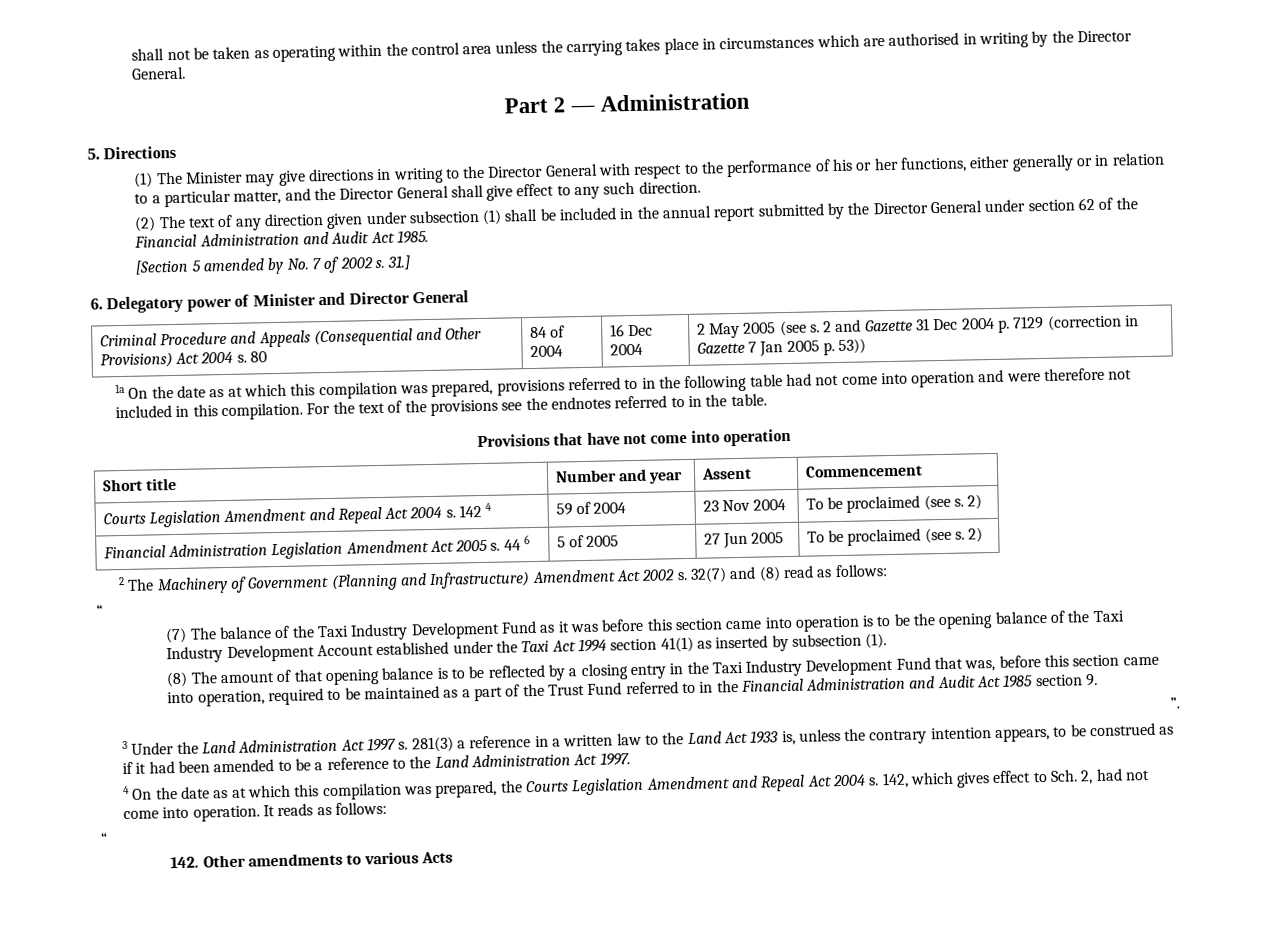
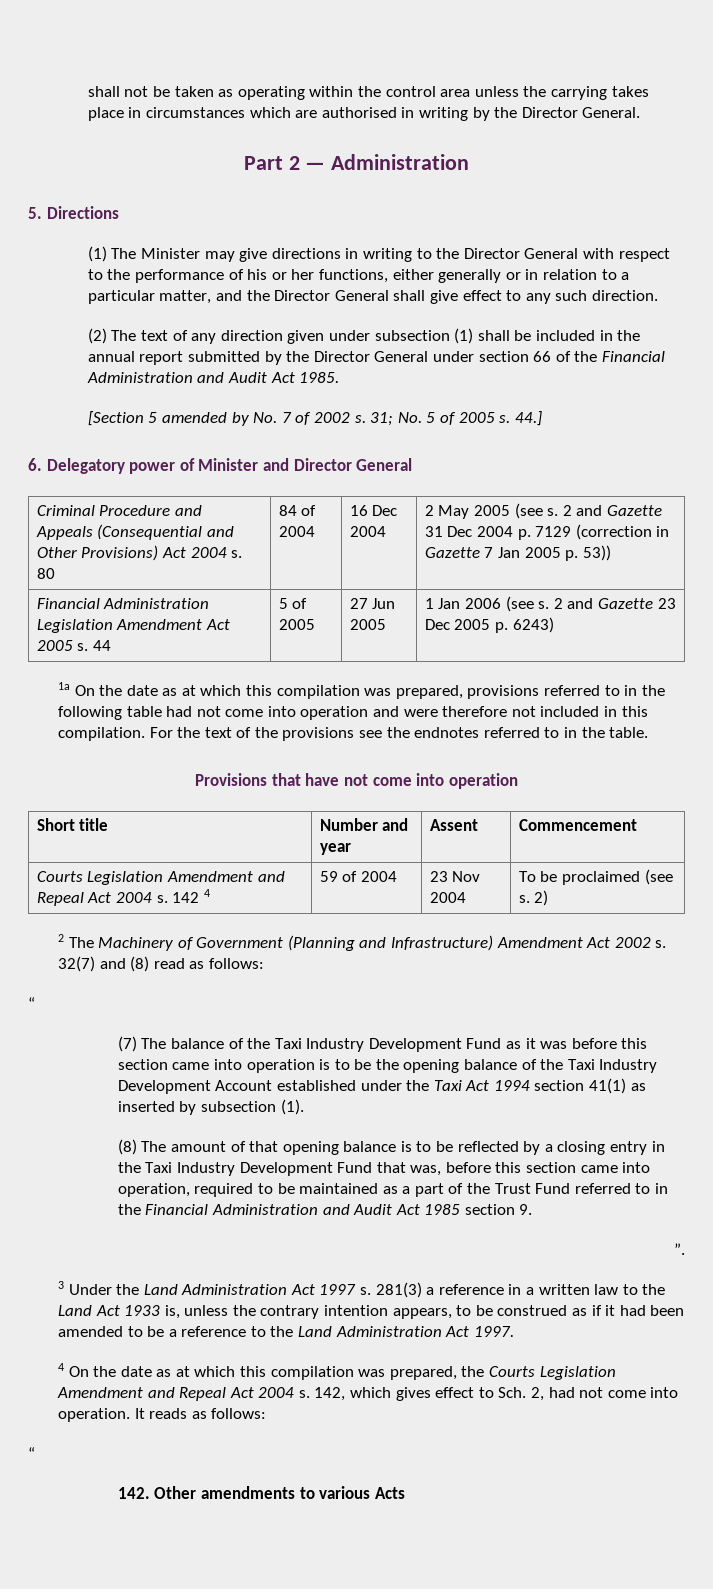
- (2) The text of any direction given under subsection (1) shall be included in the annual report submitted by the Director General under section 62 of the Financial Administration and Audit Act 1985.
+ (2) The text of any direction given under subsection (1) shall be included in the annual report submitted by the Director General under section 66 of the Financial Administration and Audit Act 1985.
- 31.]
+ 31; No. 5 of 2005 s. 44.]
+ Financial Administration Legislation Amendment Act 2005 s. 44 | 5 of 2005 | 27 Jun 2005 | 1 Jan 2006 (see s. 2 and Gazette 23 Dec 2005 p. 6243)
- Financial Administration Legislation Amendment Act 2005 s. 44 6 | 5 of 2005 | 27 Jun 2005 | To be proclaimed (see s. 2)

